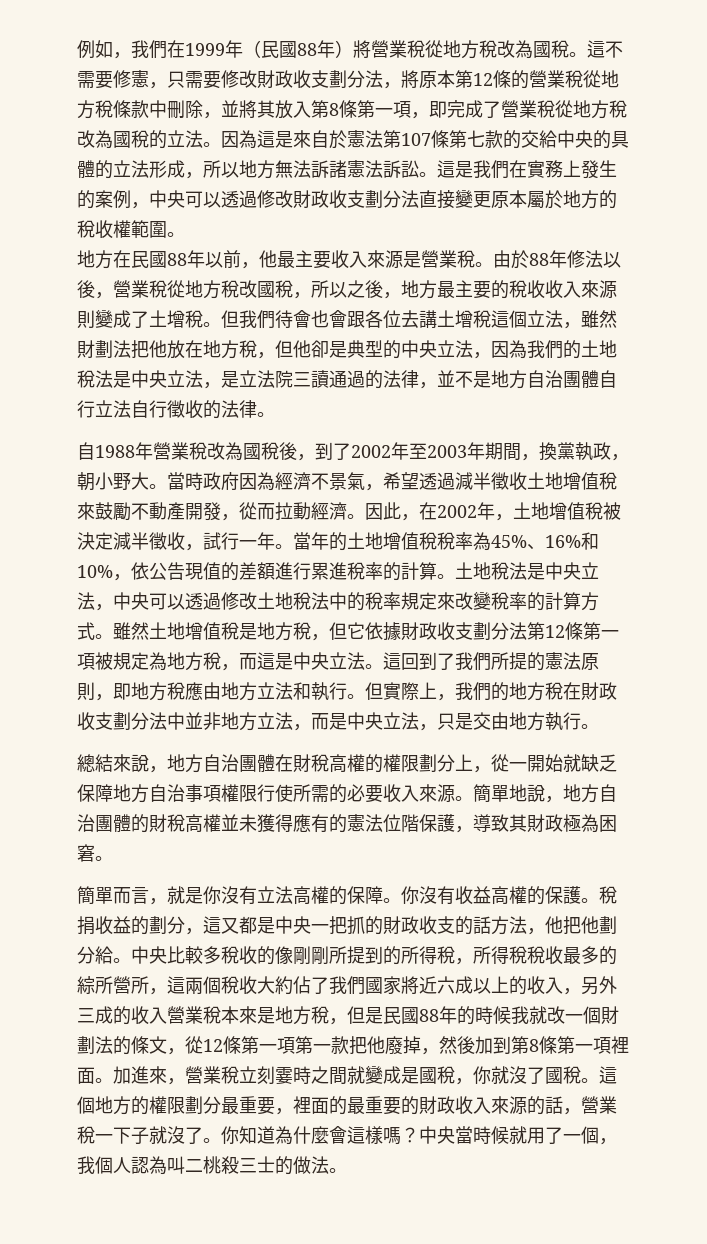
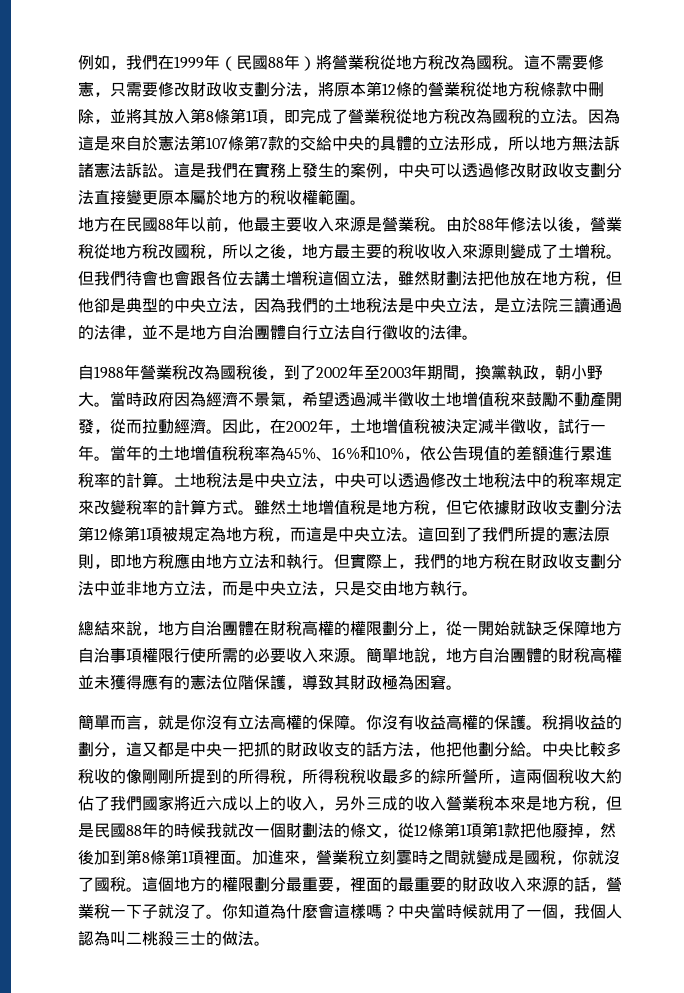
- 這不需要修憲，只需要修改財政收支劃分法，將原本第12條的營業稅從地方稅條款中刪除，並將其放入第8條第一項，即完成了營業稅從地方稅改為國稅的立法。
+ 這不需要修憲，只需要修改財政收支劃分法，將原本第12條的營業稅從地方稅條款中刪除，並將其放入第8條第1項，即完成了營業稅從地方稅改為國稅的立法。
- 因為這是來自於憲法第107條第七款的交給中央的具體的立法形成，所以地方無法訴諸憲法訴訟。
+ 因為這是來自於憲法第107條第7款的交給中央的具體的立法形成，所以地方無法訴諸憲法訴訟。
- 雖然土地增值稅是地方稅，但它依據財政收支劃分法第12條第一項被規定為地方稅，而這是中央立法。
+ 雖然土地增值稅是地方稅，但它依據財政收支劃分法第12條第1項被規定為地方稅，而這是中央立法。
- 中央比較多稅收的像剛剛所提到的所得稅，所得稅稅收最多的綜所營所，這兩個稅收大約佔了我們國家將近六成以上的收入，另外三成的收入營業稅本來是地方稅，但是民國88年的時候我就改一個財劃法的條文，從12條第一項第一款把他廢掉，然後加到第8條第一項裡面。
+ 中央比較多稅收的像剛剛所提到的所得稅，所得稅稅收最多的綜所營所，這兩個稅收大約佔了我們國家將近六成以上的收入，另外三成的收入營業稅本來是地方稅，但是民國88年的時候我就改一個財劃法的條文，從12條第1項第1款把他廢掉，然後加到第8條第1項裡面。

